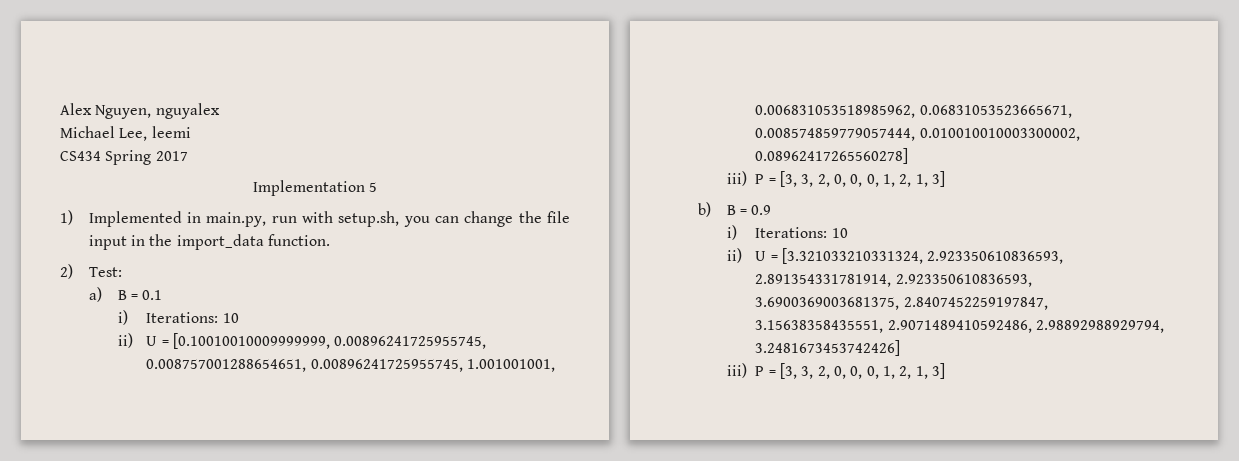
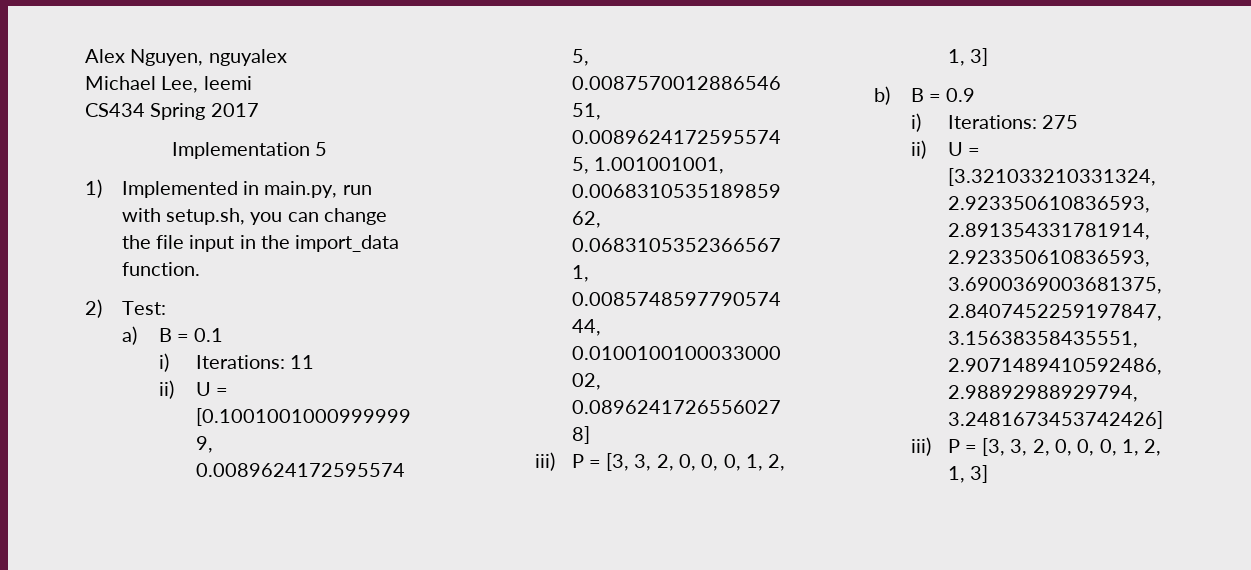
  a) B = 0.1
- i) Iterations: 10
+ i) Iterations: 11
  b) B = 0.9
- i) Iterations: 10
+ i) Iterations: 275

